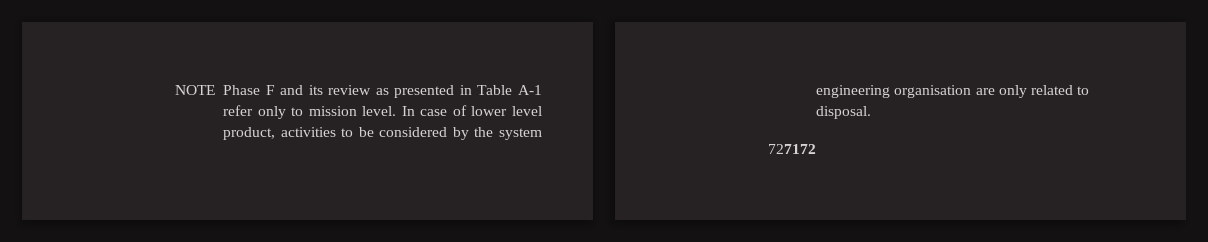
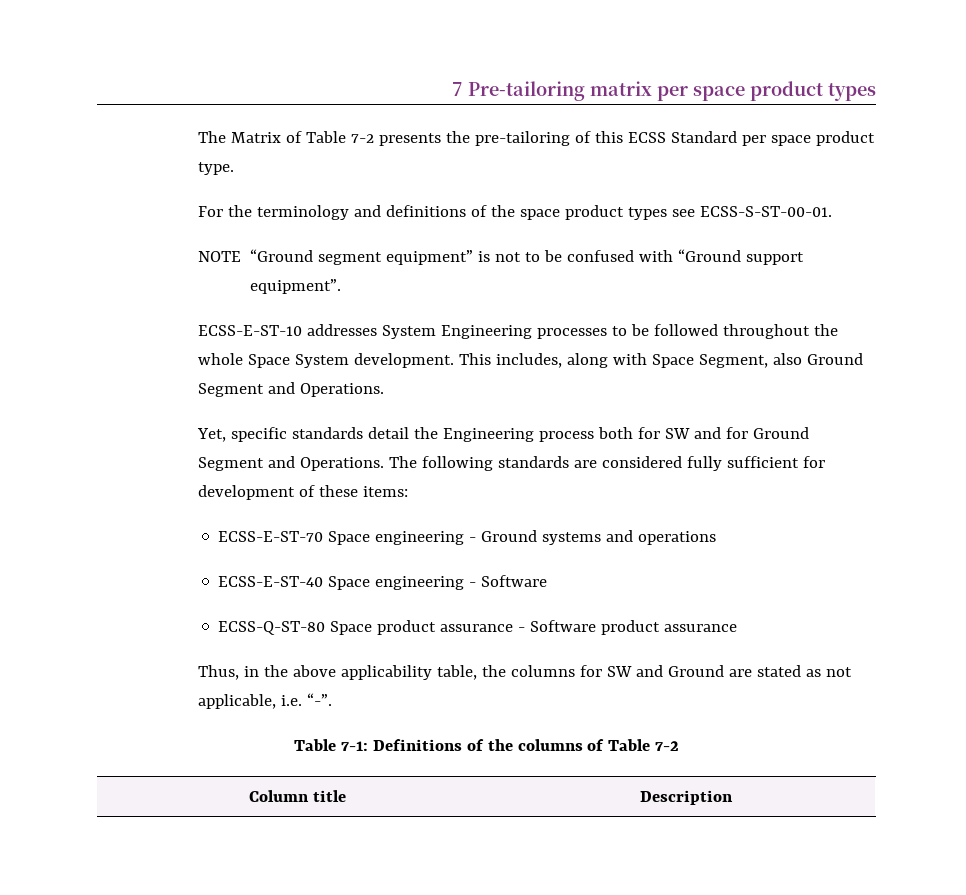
- NOTE Phase F and its review as presented in Table A-1 refer only to mission level. In case of lower level product, activities to be considered by the system engineering organisation are only related to disposal.
- 727172
+ 7 Pre-tailoring matrix per space product types
+ The Matrix of Table 7-2 presents the pre-tailoring of this ECSS Standard per space product type.
+ For the terminology and definitions of the space product types see ECSS-S-ST-00-01.
+ NOTE “Ground segment equipment” is not to be confused with “Ground support equipment”.
+ ECSS-E-ST-10 addresses System Engineering processes to be followed throughout the whole Space System development. This includes, along with Space Segment, also Ground Segment and Operations.
+ Yet, specific standards detail the Engineering process both for SW and for Ground Segment and Operations. The following standards are considered fully sufficient for development of these items:
+ ECSS-E-ST-70 Space engineering - Ground systems and operations
+ ECSS-E-ST-40 Space engineering - Software
+ ECSS-Q-ST-80 Space product assurance - Software product assurance
+ Thus, in the above applicability table, the columns for SW and Ground are stated as not applicable, i.e. “-”.
+ Table 7-1: Definitions of the columns of Table 7-2
+ Column title | Description

